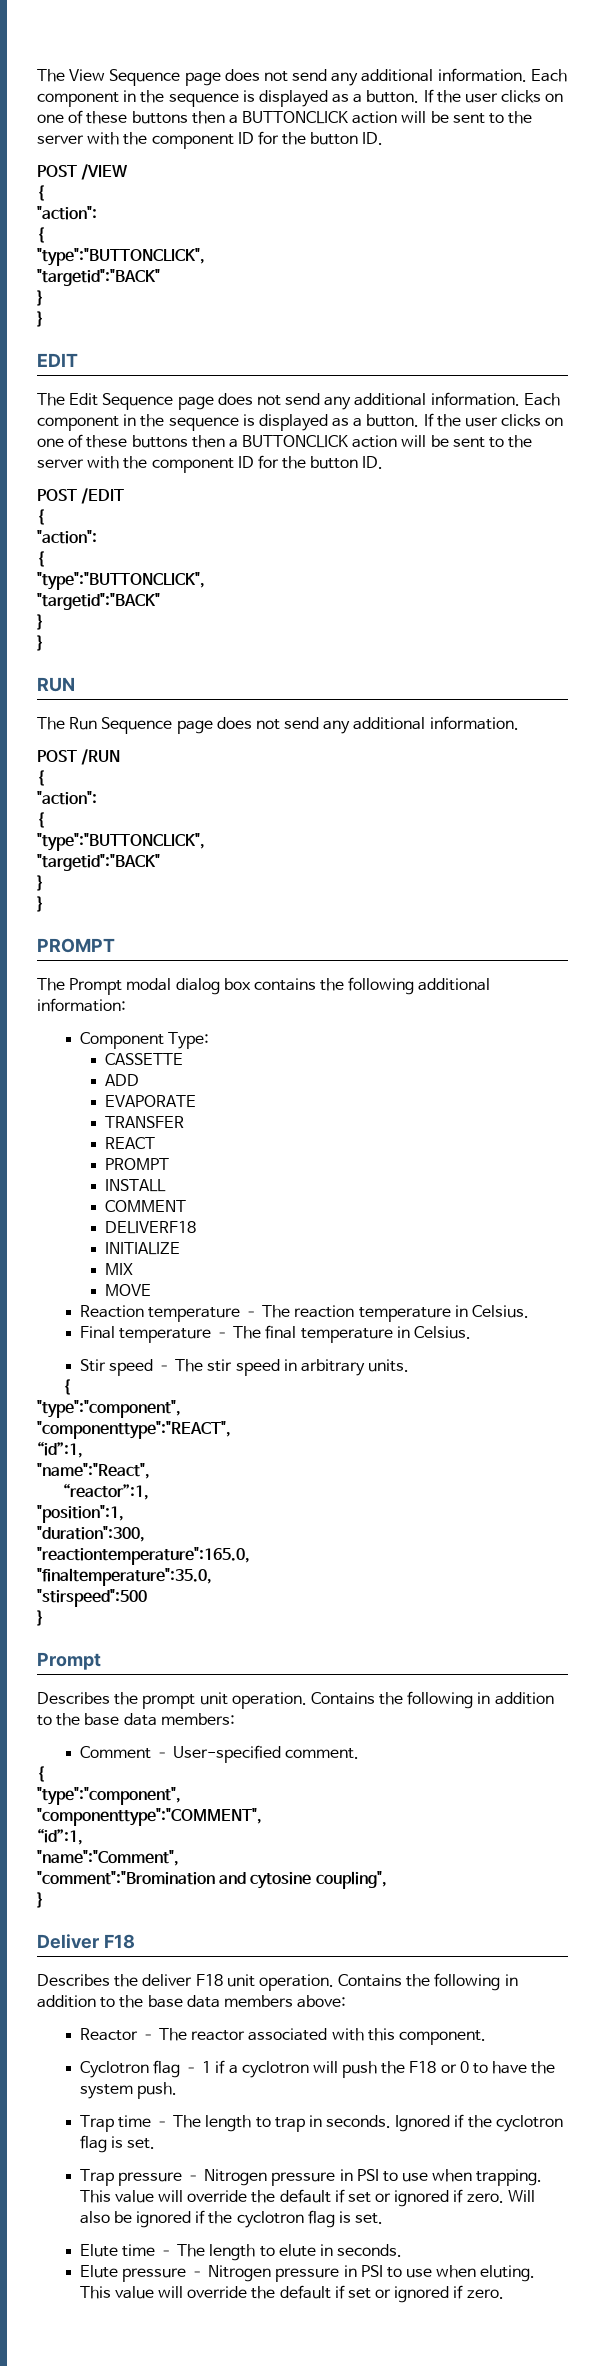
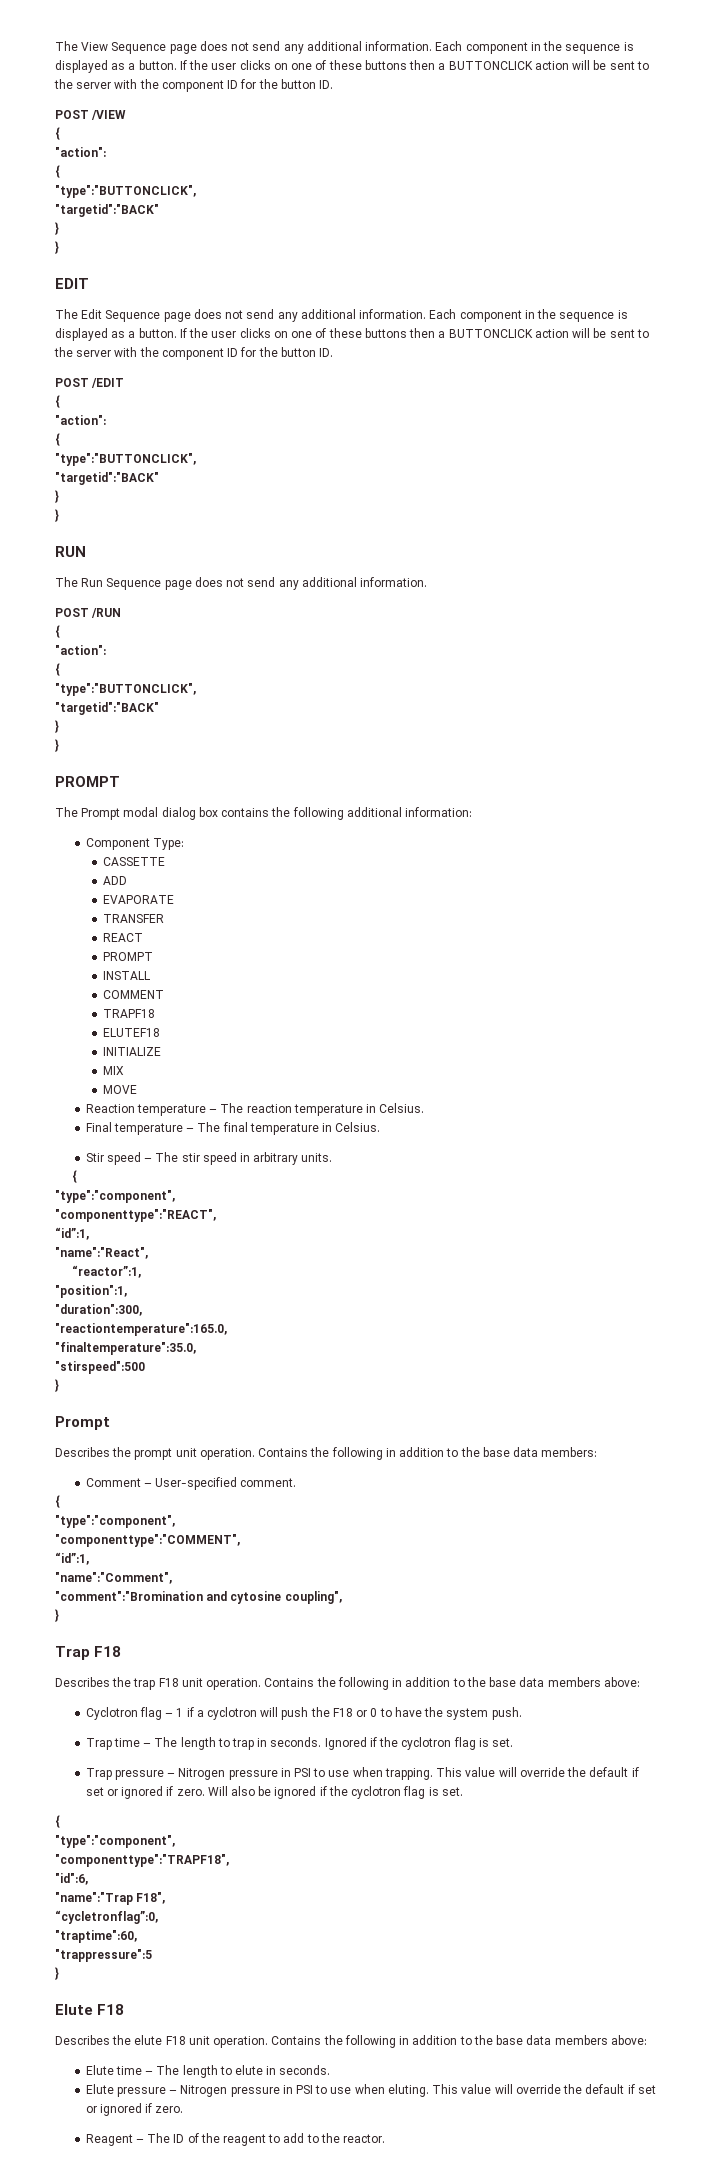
- DELIVERF18
+ TRAPF18
+ ELUTEF18
- Deliver F18
- Describes the deliver F18 unit operation.
+ Trap F18
+ Describes the trap F18 unit operation.
- Reactor – The reactor associated with this component.
  Will also be ignored if the cyclotron flag is set.
+ {
+ "type":"component",
+ "componenttype":"TRAPF18",
+ "id":6,
+ "name":"Trap F18",
+ “cycletronflag”:0,
+ "traptime":60,
+ "trappressure":5
+ }
+ Elute F18
+ Describes the elute F18 unit operation. Contains the following in addition to the base data members above:
+ Reagent – The ID of the reagent to add to the reactor.

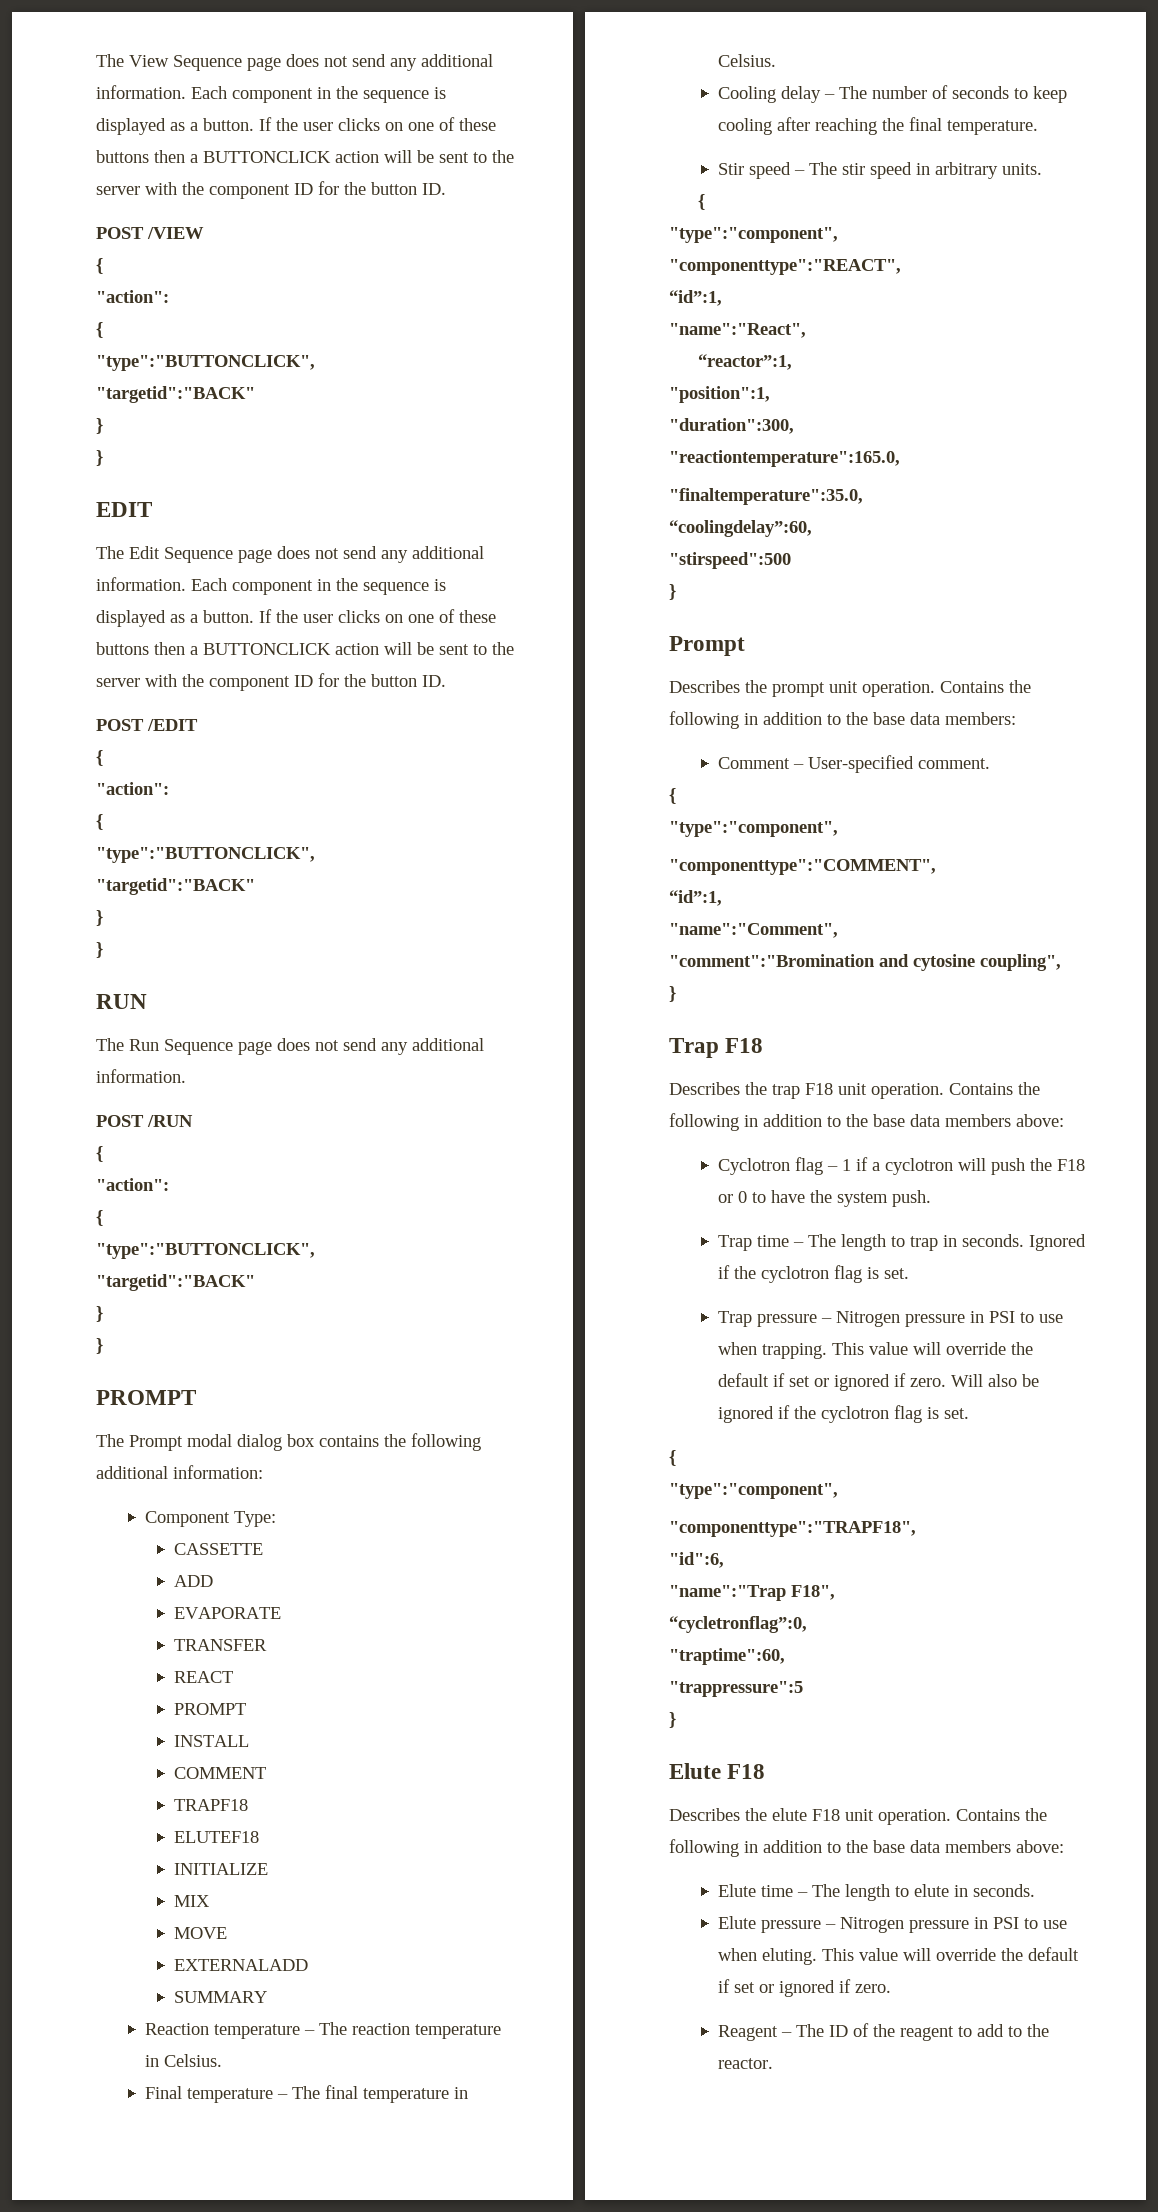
+ EXTERNALADD
+ SUMMARY
+ Cooling delay – The number of seconds to keep cooling after reaching the final temperature.
+ “coolingdelay”:60,

